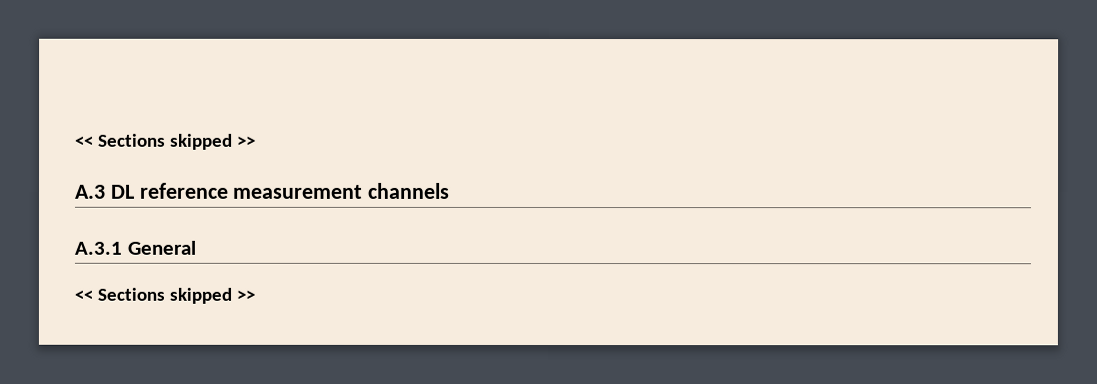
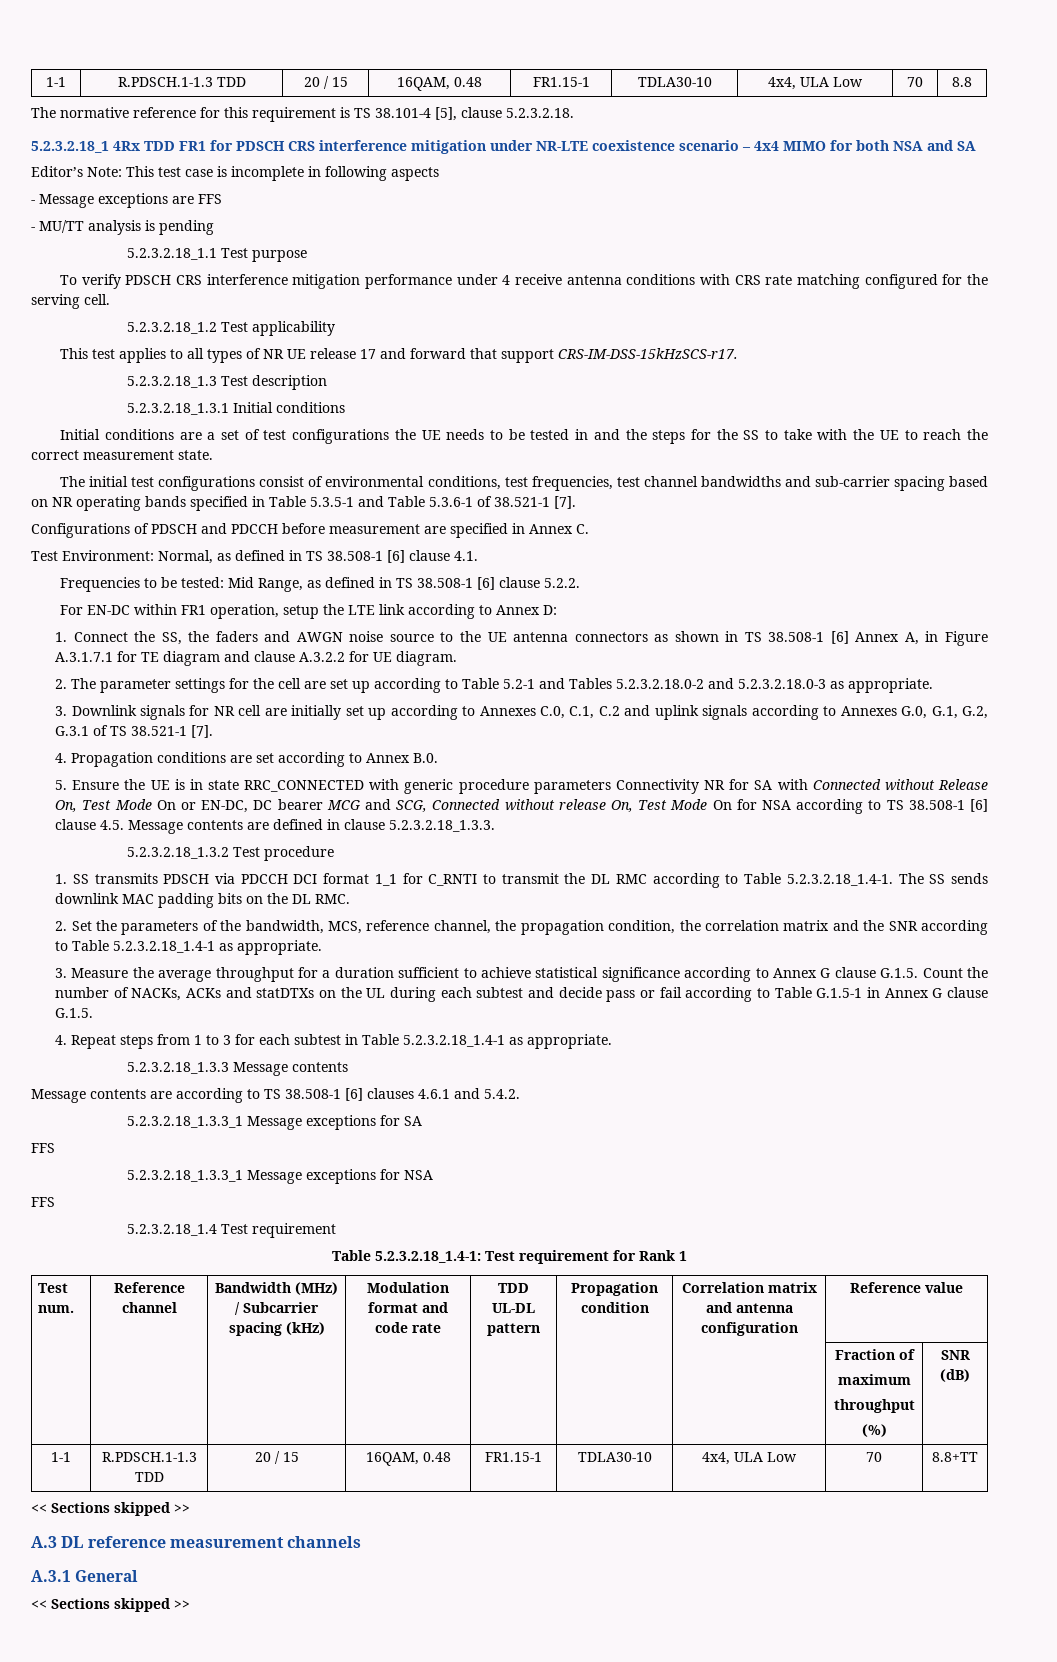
+ 1-1 | R.PDSCH.1-1.3 TDD | 20 / 15 | 16QAM, 0.48 | FR1.15-1 | TDLA30-10 | 4x4, ULA Low | 70 | 8.8
+ The normative reference for this requirement is TS 38.101-4 [5], clause 5.2.3.2.18.
+ 5.2.3.2.18_1 4Rx TDD FR1 for PDSCH CRS interference mitigation under NR-LTE coexistence scenario – 4x4 MIMO for both NSA and SA
+ Editor’s Note: This test case is incomplete in following aspects
+ - Message exceptions are FFS
+ - MU/TT analysis is pending
+ 5.2.3.2.18_1.1 Test purpose
+ To verify PDSCH CRS interference mitigation performance under 4 receive antenna conditions with CRS rate matching configured for the serving cell.
+ 5.2.3.2.18_1.2 Test applicability
+ This test applies to all types of NR UE release 17 and forward that support CRS-IM-DSS-15kHzSCS-r17.
+ 5.2.3.2.18_1.3 Test description
+ 5.2.3.2.18_1.3.1 Initial conditions
+ Initial conditions are a set of test configurations the UE needs to be tested in and the steps for the SS to take with the UE to reach the correct measurement state.
+ The initial test configurations consist of environmental conditions, test frequencies, test channel bandwidths and sub-carrier spacing based on NR operating bands specified in Table 5.3.5-1 and Table 5.3.6-1 of 38.521-1 [7].
+ Configurations of PDSCH and PDCCH before measurement are specified in Annex C.
+ Test Environment: Normal, as defined in TS 38.508-1 [6] clause 4.1.
+ Frequencies to be tested: Mid Range, as defined in TS 38.508-1 [6] clause 5.2.2.
+ For EN-DC within FR1 operation, setup the LTE link according to Annex D:
+ 1. Connect the SS, the faders and AWGN noise source to the UE antenna connectors as shown in TS 38.508-1 [6] Annex A, in Figure A.3.1.7.1 for TE diagram and clause A.3.2.2 for UE diagram.
+ 2. The parameter settings for the cell are set up according to Table 5.2-1 and Tables 5.2.3.2.18.0-2 and 5.2.3.2.18.0-3 as appropriate.
+ 3. Downlink signals for NR cell are initially set up according to Annexes C.0, C.1, C.2 and uplink signals according to Annexes G.0, G.1, G.2, G.3.1 of TS 38.521-1 [7].
+ 4. Propagation conditions are set according to Annex B.0.
+ 5. Ensure the UE is in state RRC_CONNECTED with generic procedure parameters Connectivity NR for SA with Connected without Release On, Test Mode On or EN-DC, DC bearer MCG and SCG, Connected without release On, Test Mode On for NSA according to TS 38.508-1 [6] clause 4.5. Message contents are defined in clause 5.2.3.2.18_1.3.3.
+ 5.2.3.2.18_1.3.2 Test procedure
+ 1. SS transmits PDSCH via PDCCH DCI format 1_1 for C_RNTI to transmit the DL RMC according to Table 5.2.3.2.18_1.4-1. The SS sends downlink MAC padding bits on the DL RMC.
+ 2. Set the parameters of the bandwidth, MCS, reference channel, the propagation condition, the correlation matrix and the SNR according to Table 5.2.3.2.18_1.4-1 as appropriate.
+ 3. Measure the average throughput for a duration sufficient to achieve statistical significance according to Annex G clause G.1.5. Count the number of NACKs, ACKs and statDTXs on the UL during each subtest and decide pass or fail according to Table G.1.5-1 in Annex G clause G.1.5.
+ 4. Repeat steps from 1 to 3 for each subtest in Table 5.2.3.2.18_1.4-1 as appropriate.
+ 5.2.3.2.18_1.3.3 Message contents
+ Message contents are according to TS 38.508-1 [6] clauses 4.6.1 and 5.4.2.
+ 5.2.3.2.18_1.3.3_1 Message exceptions for SA
+ FFS
+ 5.2.3.2.18_1.3.3_1 Message exceptions for NSA
+ FFS
+ 5.2.3.2.18_1.4 Test requirement
+ Table 5.2.3.2.18_1.4-1: Test requirement for Rank 1
+ Test num. | Reference channel | Bandwidth (MHz) / Subcarrier spacing (kHz) | Modulation format and code rate | TDD UL-DL pattern | Propagation condition | Correlation matrix and antenna configuration | Reference value
+ | | | | | | | Fraction of
+ maximum
+ throughput
+ (%) | SNR (dB)
+ 1-1 | R.PDSCH.1-1.3 TDD | 20 / 15 | 16QAM, 0.48 | FR1.15-1 | TDLA30-10 | 4x4, ULA Low | 70 | 8.8+TT

